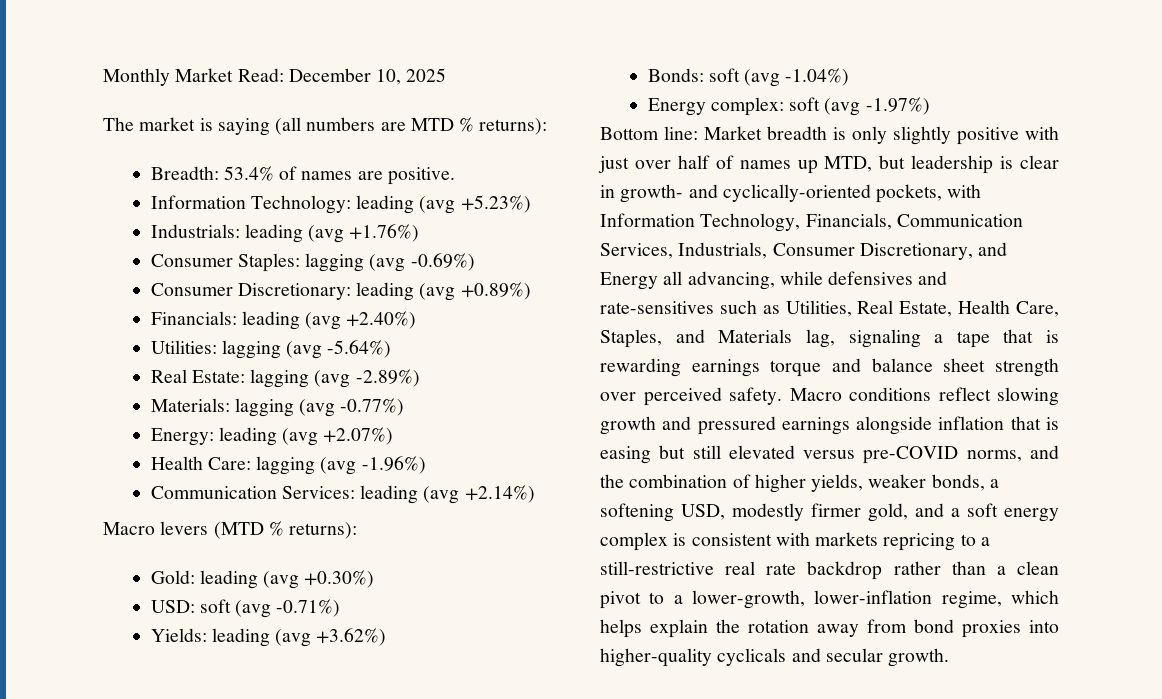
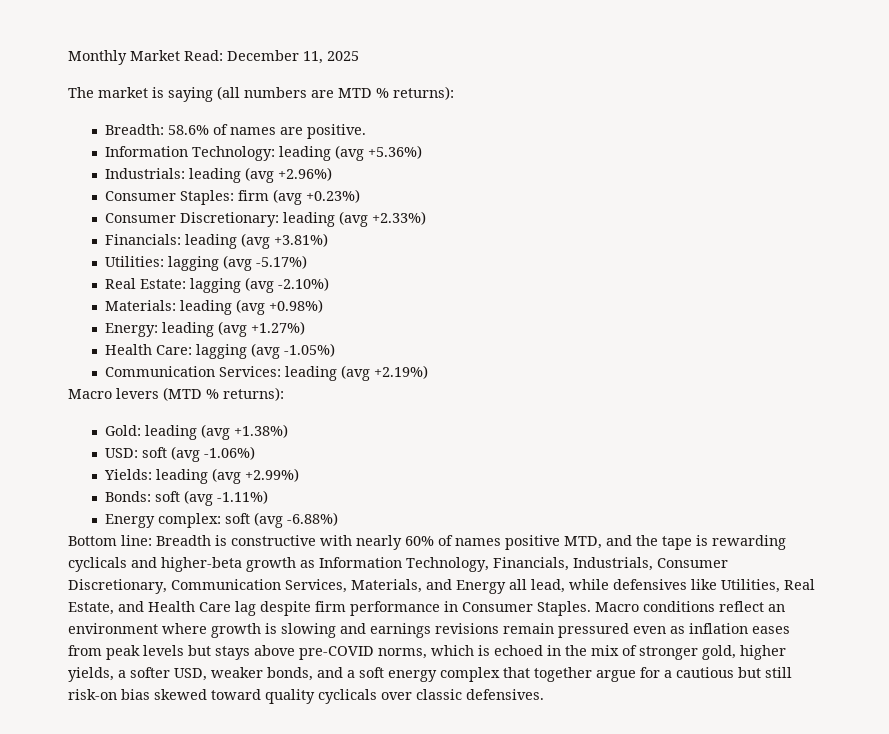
- Monthly Market Read: December 10, 2025
+ Monthly Market Read: December 11, 2025
- Breadth: 53.4% of names are positive.
+ Breadth: 58.6% of names are positive.
- Information Technology: leading (avg +5.23%)
+ Information Technology: leading (avg +5.36%)
- Industrials: leading (avg +1.76%)
+ Industrials: leading (avg +2.96%)
- Consumer Staples: lagging (avg -0.69%)
+ Consumer Staples: firm (avg +0.23%)
- Consumer Discretionary: leading (avg +0.89%)
+ Consumer Discretionary: leading (avg +2.33%)
- Financials: leading (avg +2.40%)
+ Financials: leading (avg +3.81%)
- Utilities: lagging (avg -5.64%)
+ Utilities: lagging (avg -5.17%)
- Real Estate: lagging (avg -2.89%)
+ Real Estate: lagging (avg -2.10%)
- Materials: lagging (avg -0.77%)
+ Materials: leading (avg +0.98%)
- Energy: leading (avg +2.07%)
+ Energy: leading (avg +1.27%)
- Health Care: lagging (avg -1.96%)
+ Health Care: lagging (avg -1.05%)
- Communication Services: leading (avg +2.14%)
+ Communication Services: leading (avg +2.19%)
- Gold: leading (avg +0.30%)
+ Gold: leading (avg +1.38%)
- USD: soft (avg -0.71%)
+ USD: soft (avg -1.06%)
- Yields: leading (avg +3.62%)
+ Yields: leading (avg +2.99%)
- Bonds: soft (avg -1.04%)
+ Bonds: soft (avg -1.11%)
- Energy complex: soft (avg -1.97%)
+ Energy complex: soft (avg -6.88%)
- Bottom line: Market breadth is only slightly positive with just over half of names up MTD, but leadership is clear in growth- and cyclically-oriented pockets, with Information Technology, Financials, Communication Services, Industrials, Consumer Discretionary, and Energy all advancing, while defensives and rate-sensitives such as Utilities, Real Estate, Health Care, Staples, and Materials lag, signaling a tape that is rewarding earnings torque and balance sheet strength over perceived safety. Macro conditions reflect slowing growth and pressured earnings alongside inflation that is easing but still elevated versus pre-COVID norms, and the combination of higher yields, weaker bonds, a softening USD, modestly firmer gold, and a soft energy complex is consistent with markets repricing to a still-restrictive real rate backdrop rather than a clean pivot to a lower-growth, lower-inflation regime, which helps explain the rotation away from bond proxies into higher-quality cyclicals and secular growth.
+ Bottom line: Breadth is constructive with nearly 60% of names positive MTD, and the tape is rewarding cyclicals and higher-beta growth as Information Technology, Financials, Industrials, Consumer Discretionary, Communication Services, Materials, and Energy all lead, while defensives like Utilities, Real Estate, and Health Care lag despite firm performance in Consumer Staples. Macro conditions reflect an environment where growth is slowing and earnings revisions remain pressured even as inflation eases from peak levels but stays above pre‑COVID norms, which is echoed in the mix of stronger gold, higher yields, a softer USD, weaker bonds, and a soft energy complex that together argue for a cautious but still risk-on bias skewed toward quality cyclicals over classic defensives.

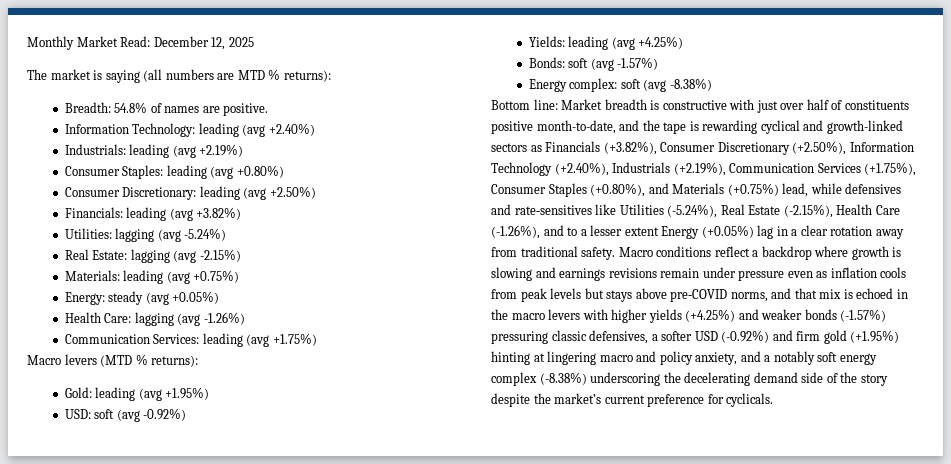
- Monthly Market Read: December 11, 2025
+ Monthly Market Read: December 12, 2025
- Breadth: 58.6% of names are positive.
+ Breadth: 54.8% of names are positive.
- Information Technology: leading (avg +5.36%)
+ Information Technology: leading (avg +2.40%)
- Industrials: leading (avg +2.96%)
+ Industrials: leading (avg +2.19%)
- Consumer Staples: firm (avg +0.23%)
+ Consumer Staples: leading (avg +0.80%)
- Consumer Discretionary: leading (avg +2.33%)
+ Consumer Discretionary: leading (avg +2.50%)
- Financials: leading (avg +3.81%)
+ Financials: leading (avg +3.82%)
- Utilities: lagging (avg -5.17%)
+ Utilities: lagging (avg -5.24%)
- Real Estate: lagging (avg -2.10%)
+ Real Estate: lagging (avg -2.15%)
- Materials: leading (avg +0.98%)
+ Materials: leading (avg +0.75%)
- Energy: leading (avg +1.27%)
+ Energy: steady (avg +0.05%)
- Health Care: lagging (avg -1.05%)
+ Health Care: lagging (avg -1.26%)
- Communication Services: leading (avg +2.19%)
+ Communication Services: leading (avg +1.75%)
- Gold: leading (avg +1.38%)
+ Gold: leading (avg +1.95%)
- USD: soft (avg -1.06%)
+ USD: soft (avg -0.92%)
- Yields: leading (avg +2.99%)
+ Yields: leading (avg +4.25%)
- Bonds: soft (avg -1.11%)
+ Bonds: soft (avg -1.57%)
- Energy complex: soft (avg -6.88%)
+ Energy complex: soft (avg -8.38%)
- Bottom line: Breadth is constructive with nearly 60% of names positive MTD, and the tape is rewarding cyclicals and higher-beta growth as Information Technology, Financials, Industrials, Consumer Discretionary, Communication Services, Materials, and Energy all lead, while defensives like Utilities, Real Estate, and Health Care lag despite firm performance in Consumer Staples.
+ Bottom line: Market breadth is constructive with just over half of constituents positive month-to-date, and the tape is rewarding cyclical and growth-linked sectors as Financials (+3.82%), Consumer Discretionary (+2.50%), Information Technology (+2.40%), Industrials (+2.19%), Communication Services (+1.75%), Consumer Staples (+0.80%), and Materials (+0.75%) lead, while defensives and rate‑sensitives like Utilities (-5.24%), Real Estate (-2.15%), Health Care (-1.26%), and to a lesser extent Energy (+0.05%) lag in a clear rotation away from traditional safety.
- Macro conditions reflect an environment where growth is slowing and earnings revisions remain pressured even as inflation eases from peak levels but stays above pre‑COVID norms, which is echoed in the mix of stronger gold, higher yields, a softer USD, weaker bonds, and a soft energy complex that together argue for a cautious but still risk-on bias skewed toward quality cyclicals over classic defensives.
+ Macro conditions reflect a backdrop where growth is slowing and earnings revisions remain under pressure even as inflation cools from peak levels but stays above pre‑COVID norms, and that mix is echoed in the macro levers with higher yields (+4.25%) and weaker bonds (-1.57%) pressuring classic defensives, a softer USD (-0.92%) and firm gold (+1.95%) hinting at lingering macro and policy anxiety, and a notably soft energy complex (-8.38%) underscoring the decelerating demand side of the story despite the market’s current preference for cyclicals.

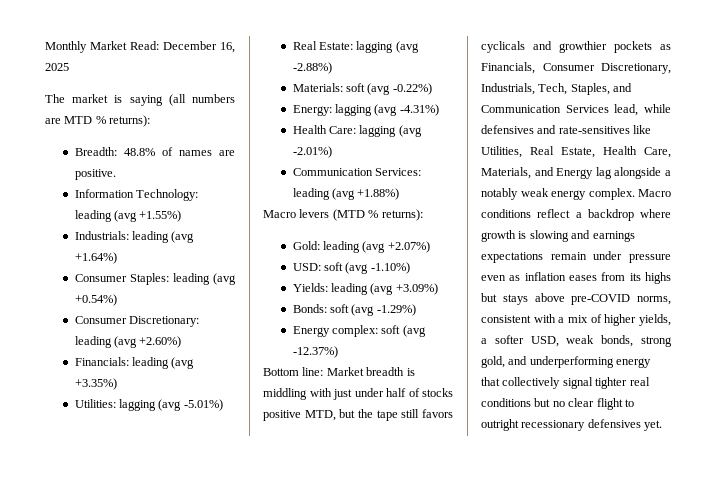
- Monthly Market Read: December 12, 2025
+ Monthly Market Read: December 16, 2025
- Breadth: 54.8% of names are positive.
+ Breadth: 48.8% of names are positive.
- Information Technology: leading (avg +2.40%)
+ Information Technology: leading (avg +1.55%)
- Industrials: leading (avg +2.19%)
+ Industrials: leading (avg +1.64%)
- Consumer Staples: leading (avg +0.80%)
+ Consumer Staples: leading (avg +0.54%)
- Consumer Discretionary: leading (avg +2.50%)
+ Consumer Discretionary: leading (avg +2.60%)
- Financials: leading (avg +3.82%)
+ Financials: leading (avg +3.35%)
- Utilities: lagging (avg -5.24%)
+ Utilities: lagging (avg -5.01%)
- Real Estate: lagging (avg -2.15%)
+ Real Estate: lagging (avg -2.88%)
- Materials: leading (avg +0.75%)
- Energy: steady (avg +0.05%)
+ Materials: soft (avg -0.22%)
+ Energy: lagging (avg -4.31%)
- Health Care: lagging (avg -1.26%)
+ Health Care: lagging (avg -2.01%)
- Communication Services: leading (avg +1.75%)
+ Communication Services: leading (avg +1.88%)
- Gold: leading (avg +1.95%)
+ Gold: leading (avg +2.07%)
- USD: soft (avg -0.92%)
+ USD: soft (avg -1.10%)
- Yields: leading (avg +4.25%)
+ Yields: leading (avg +3.09%)
- Bonds: soft (avg -1.57%)
+ Bonds: soft (avg -1.29%)
- Energy complex: soft (avg -8.38%)
+ Energy complex: soft (avg -12.37%)
- Bottom line: Market breadth is constructive with just over half of constituents positive month-to-date, and the tape is rewarding cyclical and growth-linked sectors as Financials (+3.82%), Consumer Discretionary (+2.50%), Information Technology (+2.40%), Industrials (+2.19%), Communication Services (+1.75%), Consumer Staples (+0.80%), and Materials (+0.75%) lead, while defensives and rate‑sensitives like Utilities (-5.24%), Real Estate (-2.15%), Health Care (-1.26%), and to a lesser extent Energy (+0.05%) lag in a clear rotation away from traditional safety.
+ Bottom line: Market breadth is middling with just under half of stocks positive MTD, but the tape still favors cyclicals and growthier pockets as Financials, Consumer Discretionary, Industrials, Tech, Staples, and Communication Services lead, while defensives and rate‑sensitives like Utilities, Real Estate, Health Care, Materials, and Energy lag alongside a notably weak energy complex.
- Macro conditions reflect a backdrop where growth is slowing and earnings revisions remain under pressure even as inflation cools from peak levels but stays above pre‑COVID norms, and that mix is echoed in the macro levers with higher yields (+4.25%) and weaker bonds (-1.57%) pressuring classic defensives, a softer USD (-0.92%) and firm gold (+1.95%) hinting at lingering macro and policy anxiety, and a notably soft energy complex (-8.38%) underscoring the decelerating demand side of the story despite the market’s current preference for cyclicals.
+ Macro conditions reflect a backdrop where growth is slowing and earnings expectations remain under pressure even as inflation eases from its highs but stays above pre‑COVID norms, consistent with a mix of higher yields, a softer USD, weak bonds, strong gold, and underperforming energy that collectively signal tighter real conditions but no clear flight to outright recessionary defensives yet.

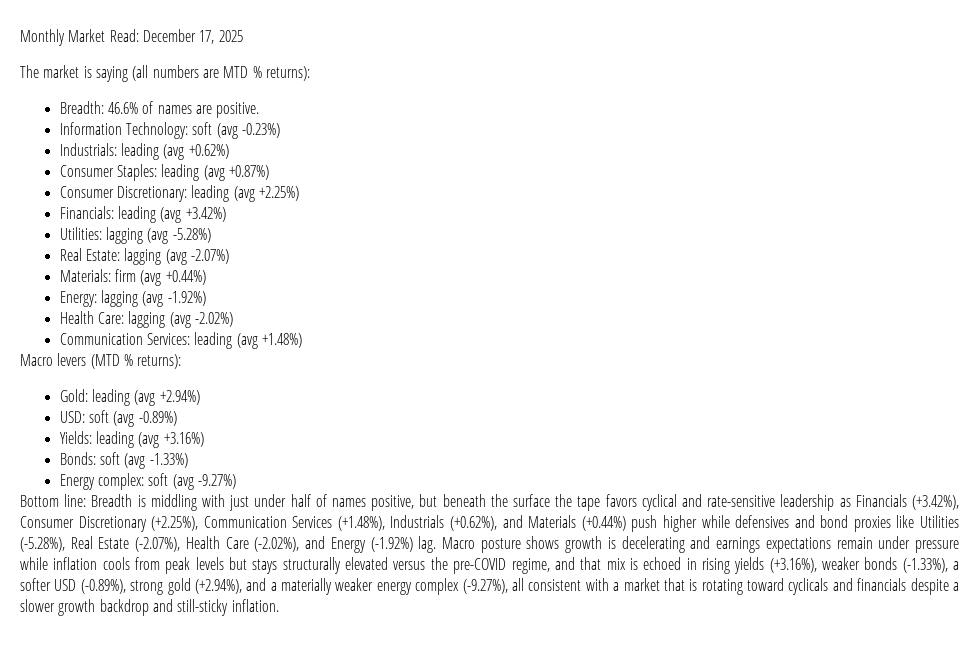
- Monthly Market Read: December 16, 2025
+ Monthly Market Read: December 17, 2025
- Breadth: 48.8% of names are positive.
+ Breadth: 46.6% of names are positive.
- Information Technology: leading (avg +1.55%)
+ Information Technology: soft (avg -0.23%)
- Industrials: leading (avg +1.64%)
+ Industrials: leading (avg +0.62%)
- Consumer Staples: leading (avg +0.54%)
+ Consumer Staples: leading (avg +0.87%)
- Consumer Discretionary: leading (avg +2.60%)
+ Consumer Discretionary: leading (avg +2.25%)
- Financials: leading (avg +3.35%)
+ Financials: leading (avg +3.42%)
- Utilities: lagging (avg -5.01%)
+ Utilities: lagging (avg -5.28%)
- Real Estate: lagging (avg -2.88%)
+ Real Estate: lagging (avg -2.07%)
- Materials: soft (avg -0.22%)
+ Materials: firm (avg +0.44%)
- Energy: lagging (avg -4.31%)
+ Energy: lagging (avg -1.92%)
- Health Care: lagging (avg -2.01%)
+ Health Care: lagging (avg -2.02%)
- Communication Services: leading (avg +1.88%)
+ Communication Services: leading (avg +1.48%)
- Gold: leading (avg +2.07%)
+ Gold: leading (avg +2.94%)
- USD: soft (avg -1.10%)
+ USD: soft (avg -0.89%)
- Yields: leading (avg +3.09%)
+ Yields: leading (avg +3.16%)
- Bonds: soft (avg -1.29%)
+ Bonds: soft (avg -1.33%)
- Energy complex: soft (avg -12.37%)
+ Energy complex: soft (avg -9.27%)
- Bottom line: Market breadth is middling with just under half of stocks positive MTD, but the tape still favors cyclicals and growthier pockets as Financials, Consumer Discretionary, Industrials, Tech, Staples, and Communication Services lead, while defensives and rate‑sensitives like Utilities, Real Estate, Health Care, Materials, and Energy lag alongside a notably weak energy complex. Macro conditions reflect a backdrop where growth is slowing and earnings expectations remain under pressure even as inflation eases from its highs but stays above pre‑COVID norms, consistent with a mix of higher yields, a softer USD, weak bonds, strong gold, and underperforming energy that collectively signal tighter real conditions but no clear flight to outright recessionary defensives yet.
+ Bottom line: Breadth is middling with just under half of names positive, but beneath the surface the tape favors cyclical and rate-sensitive leadership as Financials (+3.42%), Consumer Discretionary (+2.25%), Communication Services (+1.48%), Industrials (+0.62%), and Materials (+0.44%) push higher while defensives and bond proxies like Utilities (-5.28%), Real Estate (-2.07%), Health Care (-2.02%), and Energy (-1.92%) lag. Macro posture shows growth is decelerating and earnings expectations remain under pressure while inflation cools from peak levels but stays structurally elevated versus the pre-COVID regime, and that mix is echoed in rising yields (+3.16%), weaker bonds (-1.33%), a softer USD (-0.89%), strong gold (+2.94%), and a materially weaker energy complex (-9.27%), all consistent with a market that is rotating toward cyclicals and financials despite a slower growth backdrop and still-sticky inflation.

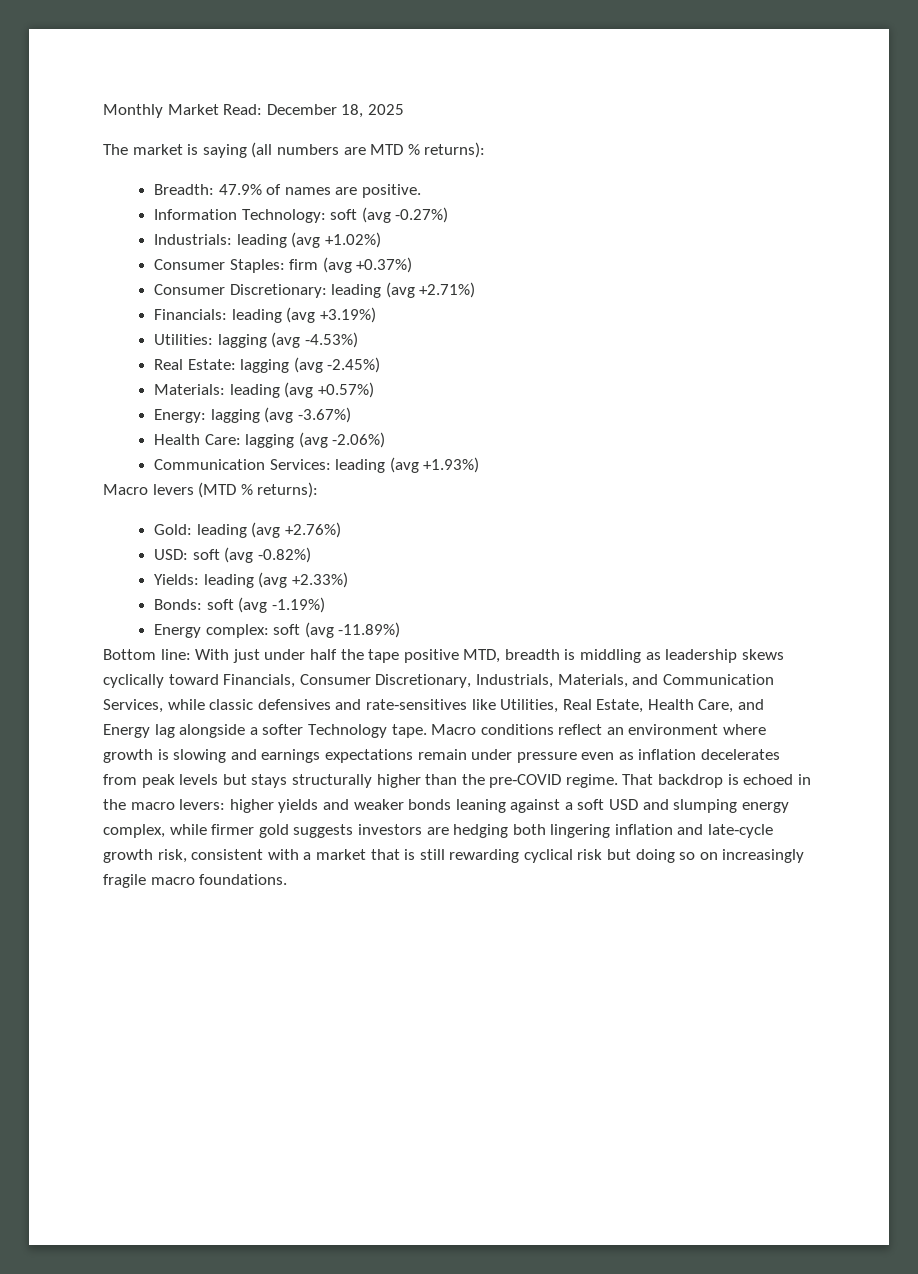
- Monthly Market Read: December 17, 2025
+ Monthly Market Read: December 18, 2025
- Breadth: 46.6% of names are positive.
+ Breadth: 47.9% of names are positive.
- Information Technology: soft (avg -0.23%)
+ Information Technology: soft (avg -0.27%)
- Industrials: leading (avg +0.62%)
+ Industrials: leading (avg +1.02%)
- Consumer Staples: leading (avg +0.87%)
+ Consumer Staples: firm (avg +0.37%)
- Consumer Discretionary: leading (avg +2.25%)
+ Consumer Discretionary: leading (avg +2.71%)
- Financials: leading (avg +3.42%)
+ Financials: leading (avg +3.19%)
- Utilities: lagging (avg -5.28%)
+ Utilities: lagging (avg -4.53%)
- Real Estate: lagging (avg -2.07%)
+ Real Estate: lagging (avg -2.45%)
- Materials: firm (avg +0.44%)
+ Materials: leading (avg +0.57%)
- Energy: lagging (avg -1.92%)
+ Energy: lagging (avg -3.67%)
- Health Care: lagging (avg -2.02%)
+ Health Care: lagging (avg -2.06%)
- Communication Services: leading (avg +1.48%)
+ Communication Services: leading (avg +1.93%)
- Gold: leading (avg +2.94%)
+ Gold: leading (avg +2.76%)
- USD: soft (avg -0.89%)
+ USD: soft (avg -0.82%)
- Yields: leading (avg +3.16%)
+ Yields: leading (avg +2.33%)
- Bonds: soft (avg -1.33%)
+ Bonds: soft (avg -1.19%)
- Energy complex: soft (avg -9.27%)
+ Energy complex: soft (avg -11.89%)
- Bottom line: Breadth is middling with just under half of names positive, but beneath the surface the tape favors cyclical and rate-sensitive leadership as Financials (+3.42%), Consumer Discretionary (+2.25%), Communication Services (+1.48%), Industrials (+0.62%), and Materials (+0.44%) push higher while defensives and bond proxies like Utilities (-5.28%), Real Estate (-2.07%), Health Care (-2.02%), and Energy (-1.92%) lag. Macro posture shows growth is decelerating and earnings expectations remain under pressure while inflation cools from peak levels but stays structurally elevated versus the pre-COVID regime, and that mix is echoed in rising yields (+3.16%), weaker bonds (-1.33%), a softer USD (-0.89%), strong gold (+2.94%), and a materially weaker energy complex (-9.27%), all consistent with a market that is rotating toward cyclicals and financials despite a slower growth backdrop and still-sticky inflation.
+ Bottom line: With just under half the tape positive MTD, breadth is middling as leadership skews cyclically toward Financials, Consumer Discretionary, Industrials, Materials, and Communication Services, while classic defensives and rate‑sensitives like Utilities, Real Estate, Health Care, and Energy lag alongside a softer Technology tape. Macro conditions reflect an environment where growth is slowing and earnings expectations remain under pressure even as inflation decelerates from peak levels but stays structurally higher than the pre‑COVID regime. That backdrop is echoed in the macro levers: higher yields and weaker bonds leaning against a soft USD and slumping energy complex, while firmer gold suggests investors are hedging both lingering inflation and late‑cycle growth risk, consistent with a market that is still rewarding cyclical risk but doing so on increasingly fragile macro foundations.

